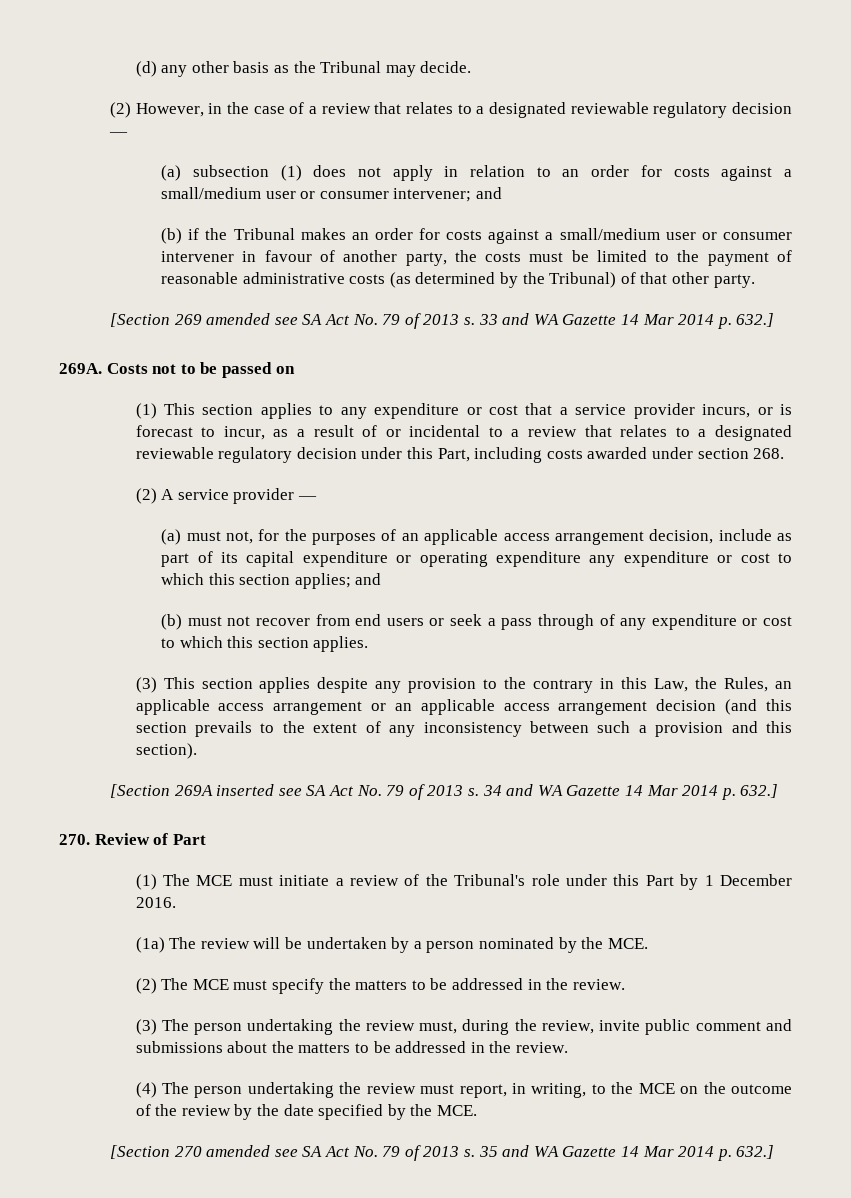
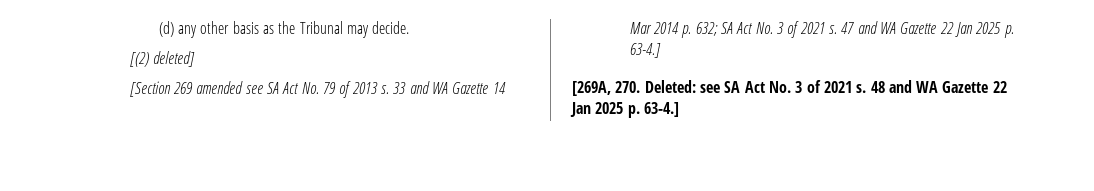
- (2) However, in the case of a review that relates to a designated reviewable regulatory decision —
- (a) subsection (1) does not apply in relation to an order for costs against a small/medium user or consumer intervener; and
- (b) if the Tribunal makes an order for costs against a small/medium user or consumer intervener in favour of another party, the costs must be limited to the payment of reasonable administrative costs (as determined by the Tribunal) of that other party.
+ [(2) deleted]
- 33 and WA Gazette 14 Mar 2014 p. 632.]
- 269A. Costs not to be passed on
- (1) This section applies to any expenditure or cost that a service provider incurs, or is forecast to incur, as a result of or incidental to a review that relates to a designated reviewable regulatory decision under this Part, including costs awarded under section 268.
- (2) A service provider —
- (a) must not, for the purposes of an applicable access arrangement decision, include as part of its capital expenditure or operating expenditure any expenditure or cost to which this section applies; and
- (b) must not recover from end users or seek a pass through of any expenditure or cost to which this section applies.
- (3) This section applies despite any provision to the contrary in this Law, the Rules, an applicable access arrangement or an applicable access arrangement decision (and this section prevails to the extent of any inconsistency between such a provision and this section).
- [Section 269A inserted see SA Act No. 79 of 2013 s. 34 and WA Gazette 14 Mar 2014 p. 632.]
- 270. Review of Part
- (1) The MCE must initiate a review of the Tribunal's role under this Part by 1 December 2016.
- (1a) The review will be undertaken by a person nominated by the MCE.
- (2) The MCE must specify the matters to be addressed in the review.
- (3) The person undertaking the review must, during the review, invite public comment and submissions about the matters to be addressed in the review.
- (4) The person undertaking the review must report, in writing, to the MCE on the outcome of the review by the date specified by the MCE.
- [Section 270 amended see SA Act No. 79 of 2013 s. 35 and WA Gazette 14 Mar 2014 p. 632.]
+ 33 and WA Gazette 14 Mar 2014 p. 632; SA Act No. 3 of 2021 s. 47 and WA Gazette 22 Jan 2025 p. 63-4.]
+ [269A, 270. Deleted: see SA Act No. 3 of 2021 s. 48 and WA Gazette 22 Jan 2025 p. 63-4.]

